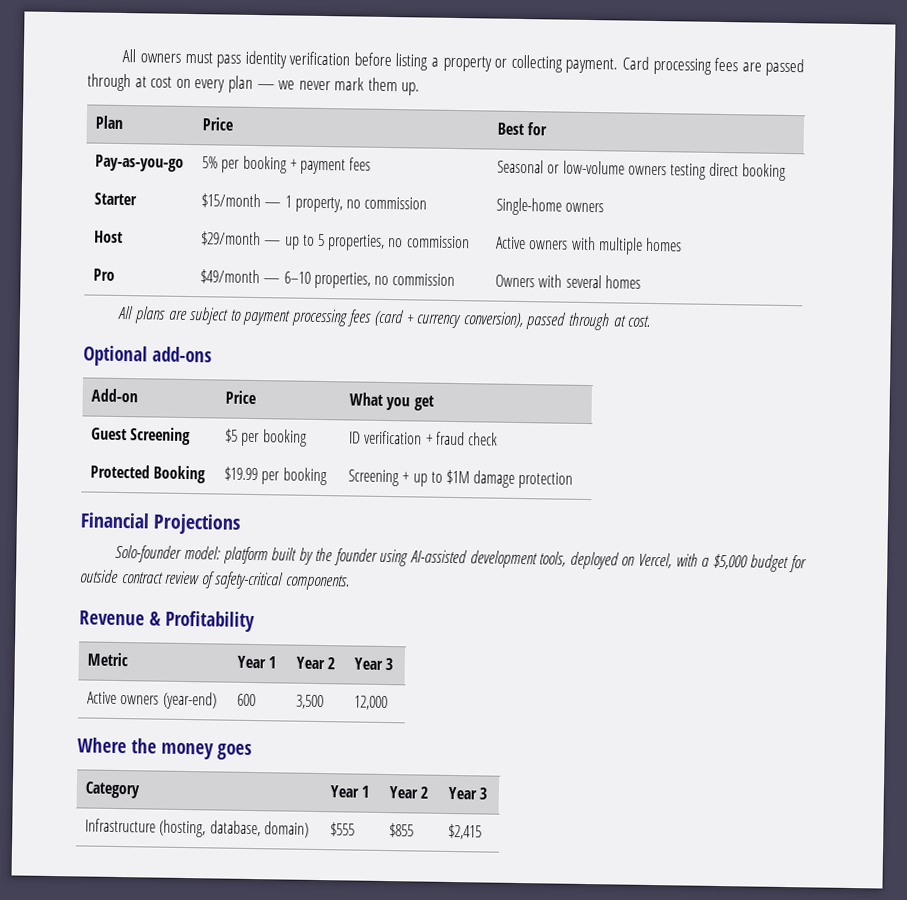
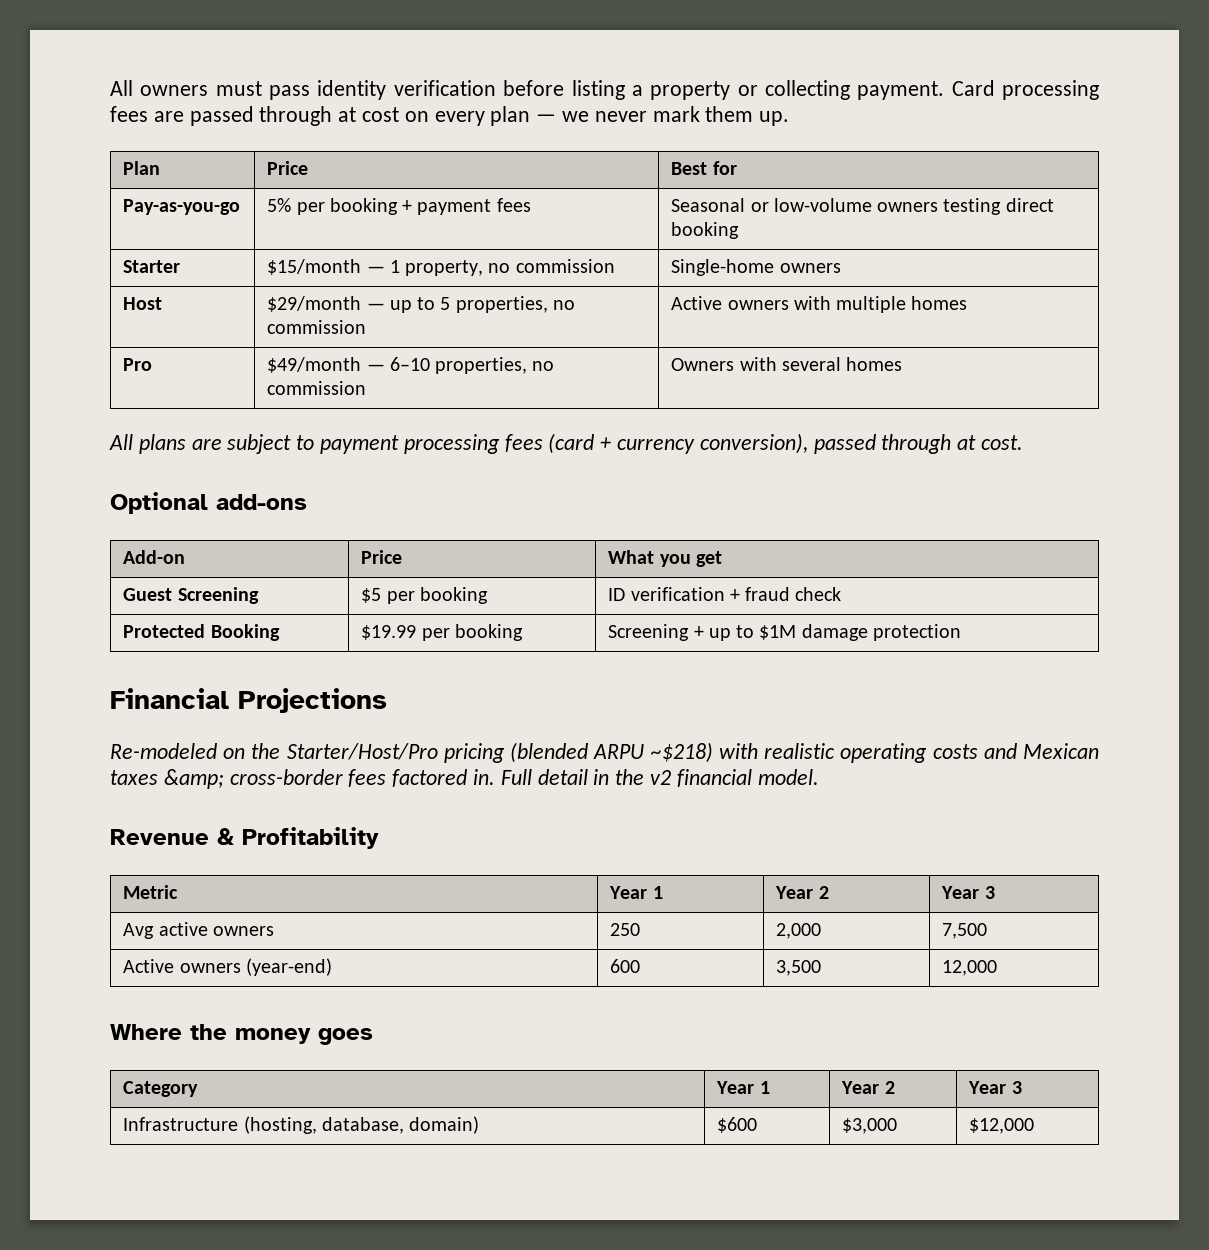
- Solo-founder model: platform built by the founder using AI-assisted development tools, deployed on Vercel, with a $5,000 budget for outside contract review of safety-critical components.
+ Re-modeled on the Starter/Host/Pro pricing (blended ARPU ~$218) with realistic operating costs and Mexican taxes &amp; cross-border fees factored in. Full detail in the v2 financial model.
+ Avg active owners | 250 | 2,000 | 7,500
- Infrastructure (hosting, database, domain) | $555 | $855 | $2,415
+ Infrastructure (hosting, database, domain) | $600 | $3,000 | $12,000

